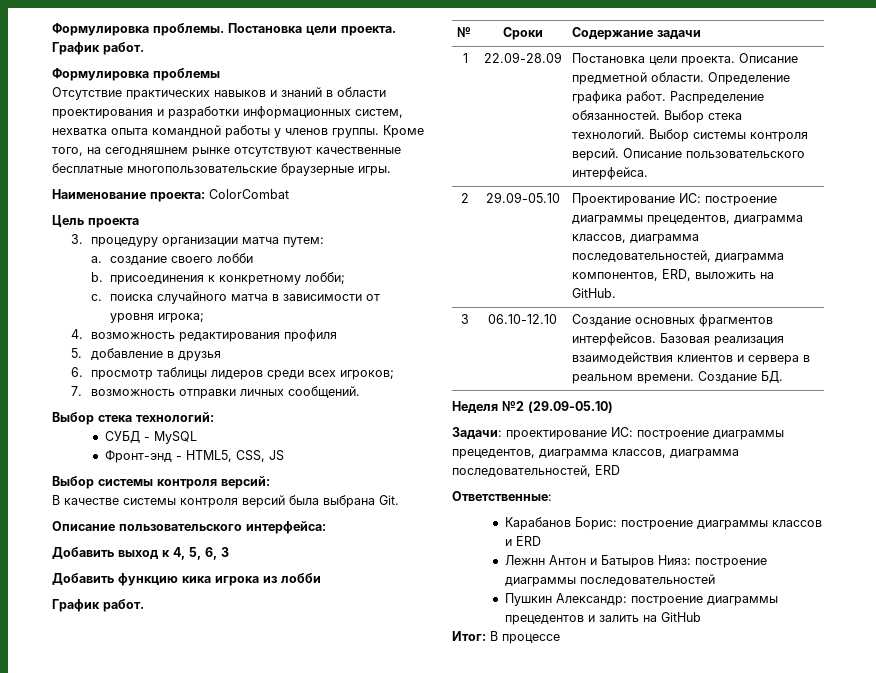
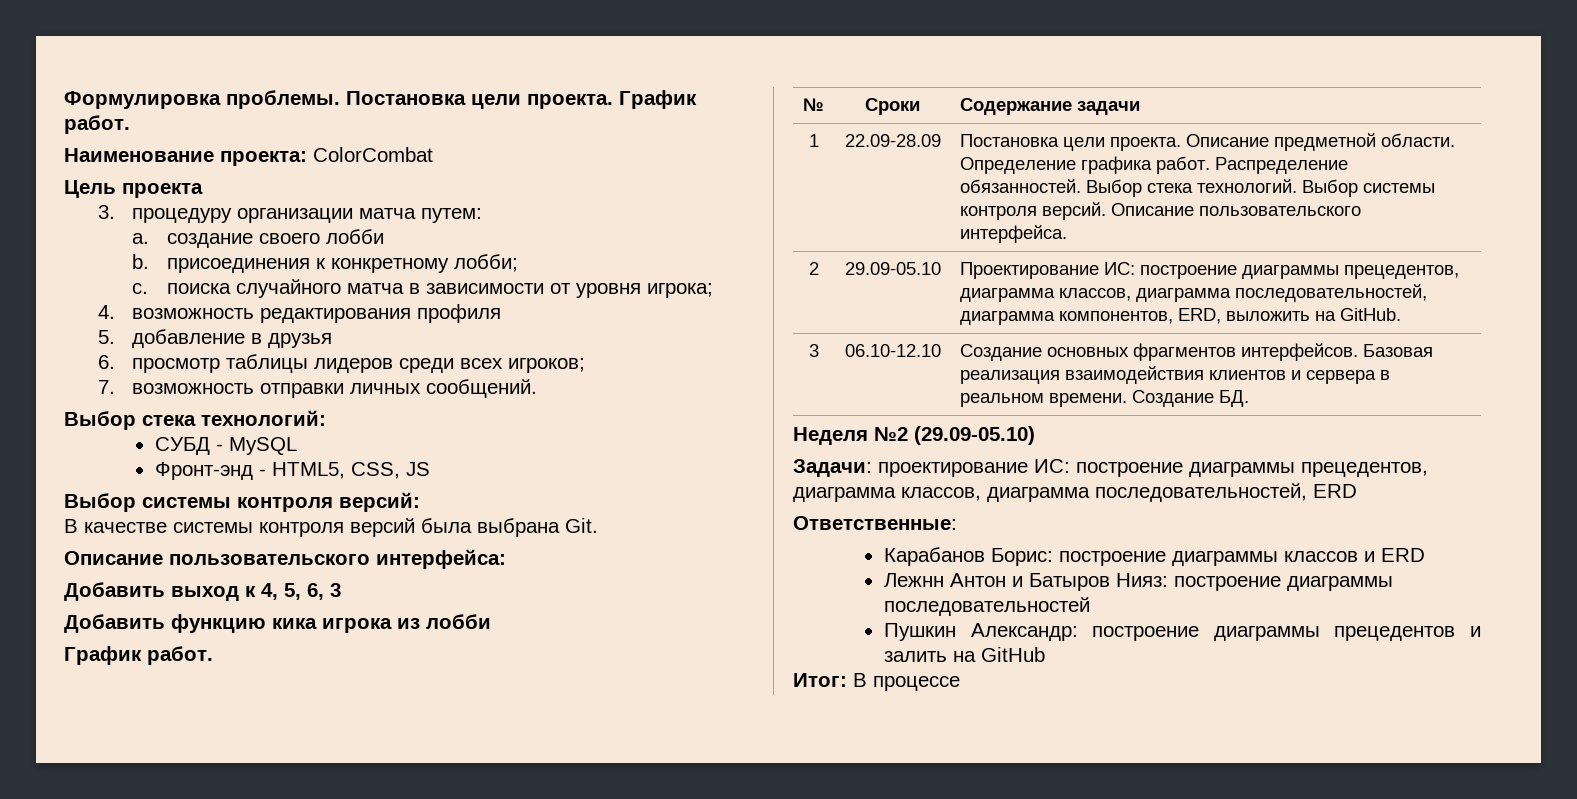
- Формулировка проблемы
- Отсутствие практических навыков и знаний в области проектирования и разработки информационных систем, нехватка опыта командной работы у членов группы. Кроме того, на сегодняшнем рынке отсутствуют качественные бесплатные многопользовательские браузерные игры.

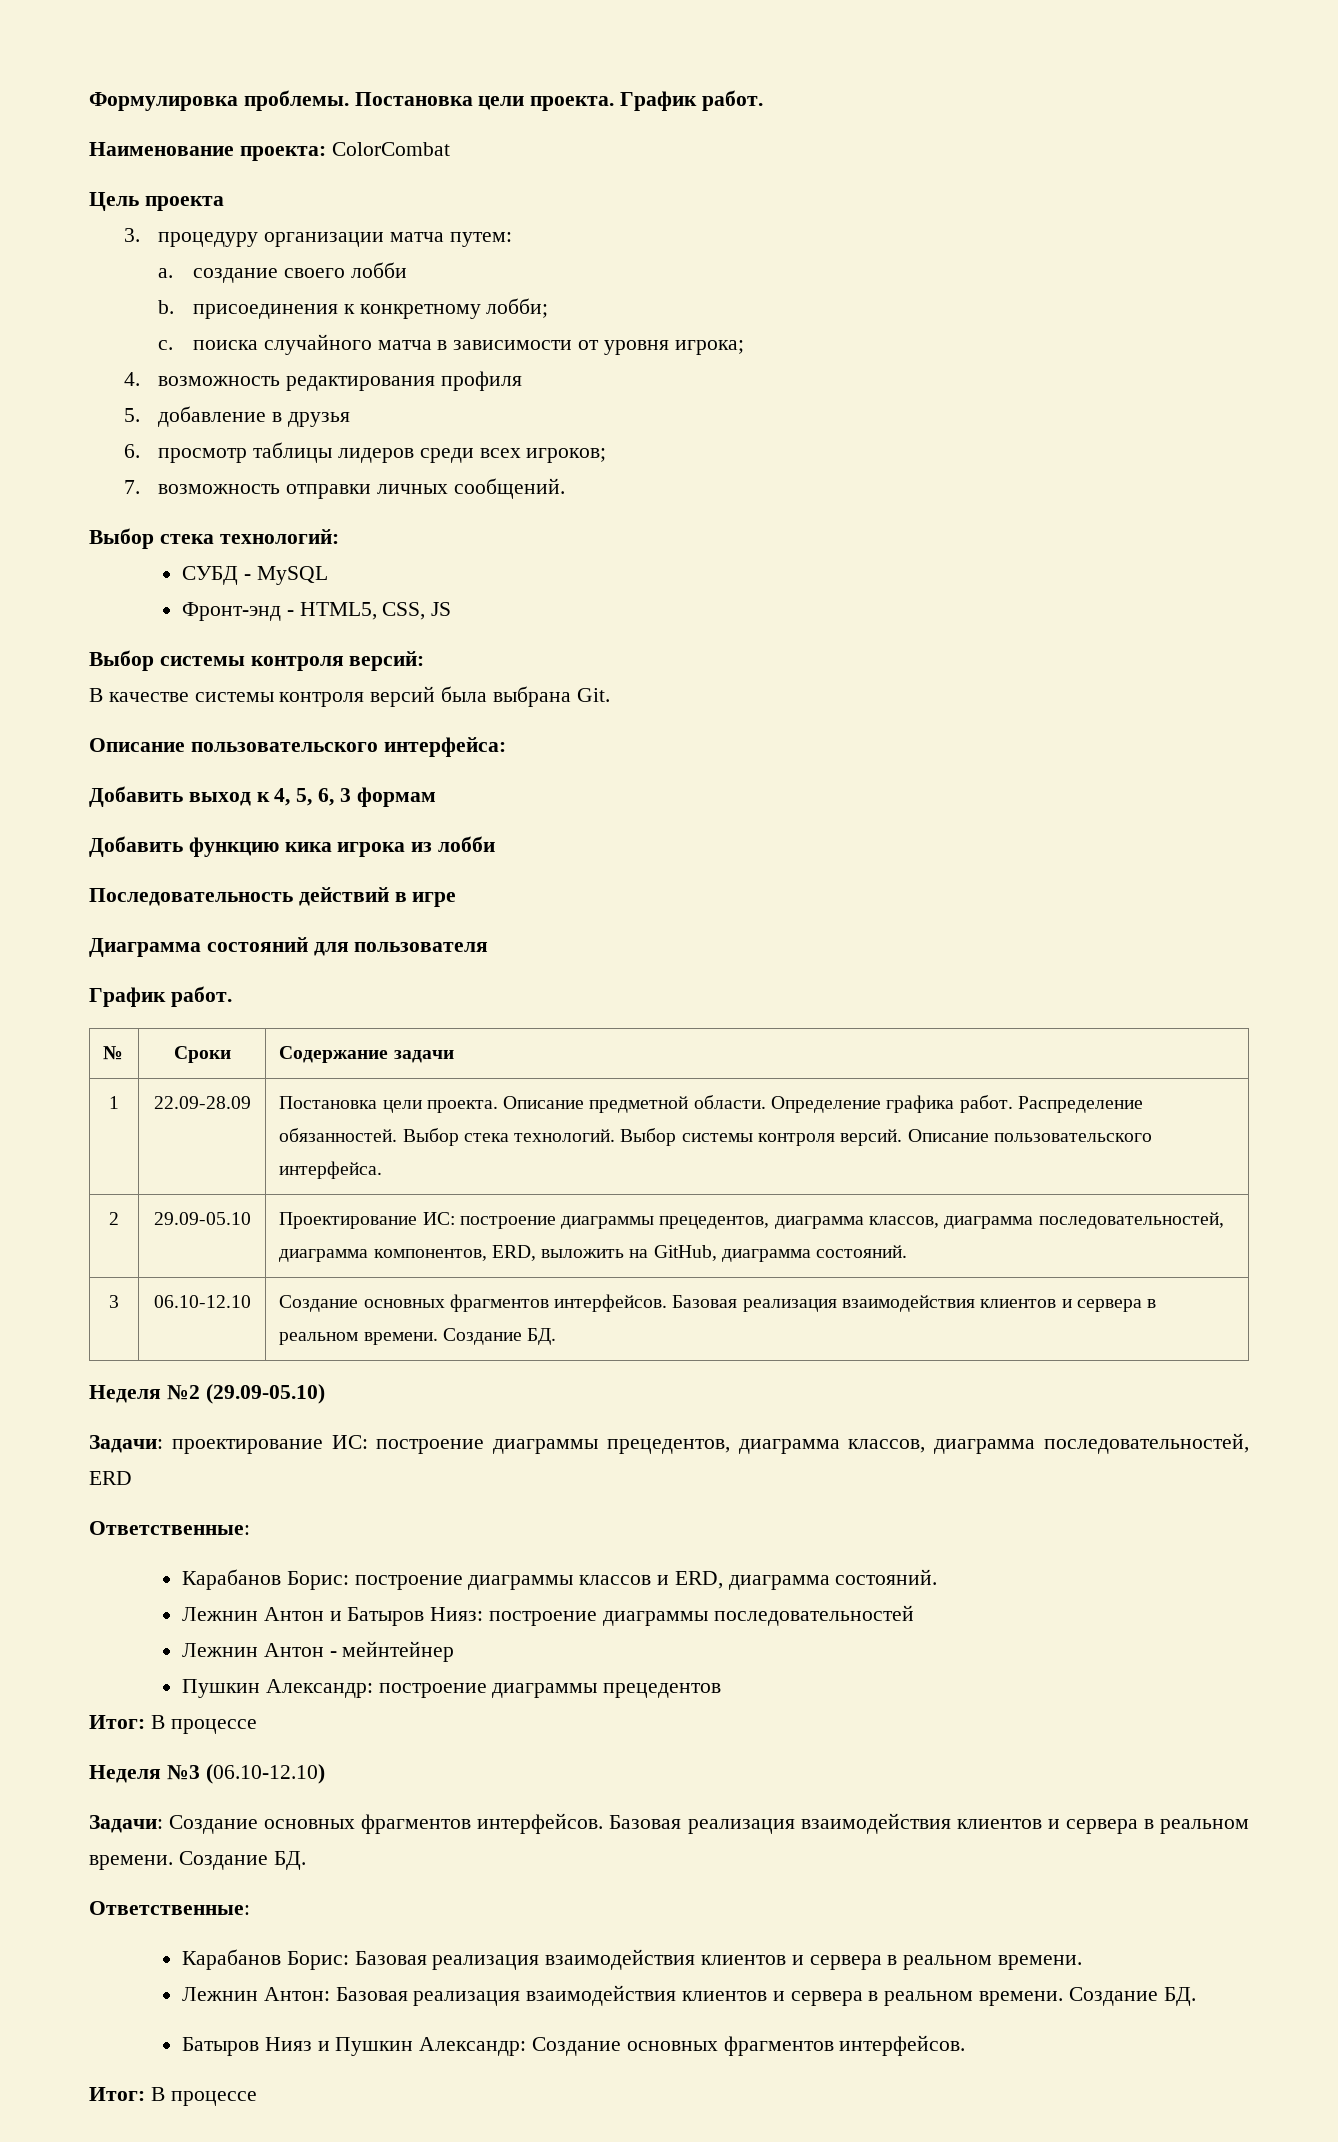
- Добавить выход к 4, 5, 6, 3
+ Добавить выход к 4, 5, 6, 3 формам
+ Последовательность действий в игре
+ Диаграмма состояний для пользователя
- 2 | 29.09-05.10 | Проектирование ИС: построение диаграммы прецедентов, диаграмма классов, диаграмма последовательностей, диаграмма компонентов, ERD, выложить на GitHub.
+ 2 | 29.09-05.10 | Проектирование ИС: построение диаграммы прецедентов, диаграмма классов, диаграмма последовательностей, диаграмма компонентов, ERD, выложить на GitHub, диаграмма состояний.
- Карабанов Борис: построение диаграммы классов и ERD
- Лежнн Антон и Батыров Нияз: построение диаграммы последовательностей
+ Карабанов Борис: построение диаграммы классов и ERD, диаграмма состояний.
+ Лежнин Антон и Батыров Нияз: построение диаграммы последовательностей
+ Лежнин Антон - мейнтейнер
- Пушкин Александр: построение диаграммы прецедентов и залить на GitHub
+ Пушкин Александр: построение диаграммы прецедентов
+ Итог: В процессе
+ Неделя №3 (06.10-12.10)
+ Задачи: Создание основных фрагментов интерфейсов. Базовая реализация взаимодействия клиентов и сервера в реальном времени. Создание БД.
+ Ответственные:
+ Карабанов Борис: Базовая реализация взаимодействия клиентов и сервера в реальном времени.
+ Лежнин Антон: Базовая реализация взаимодействия клиентов и сервера в реальном времени. Создание БД.
+ Батыров Нияз и Пушкин Александр: Создание основных фрагментов интерфейсов.

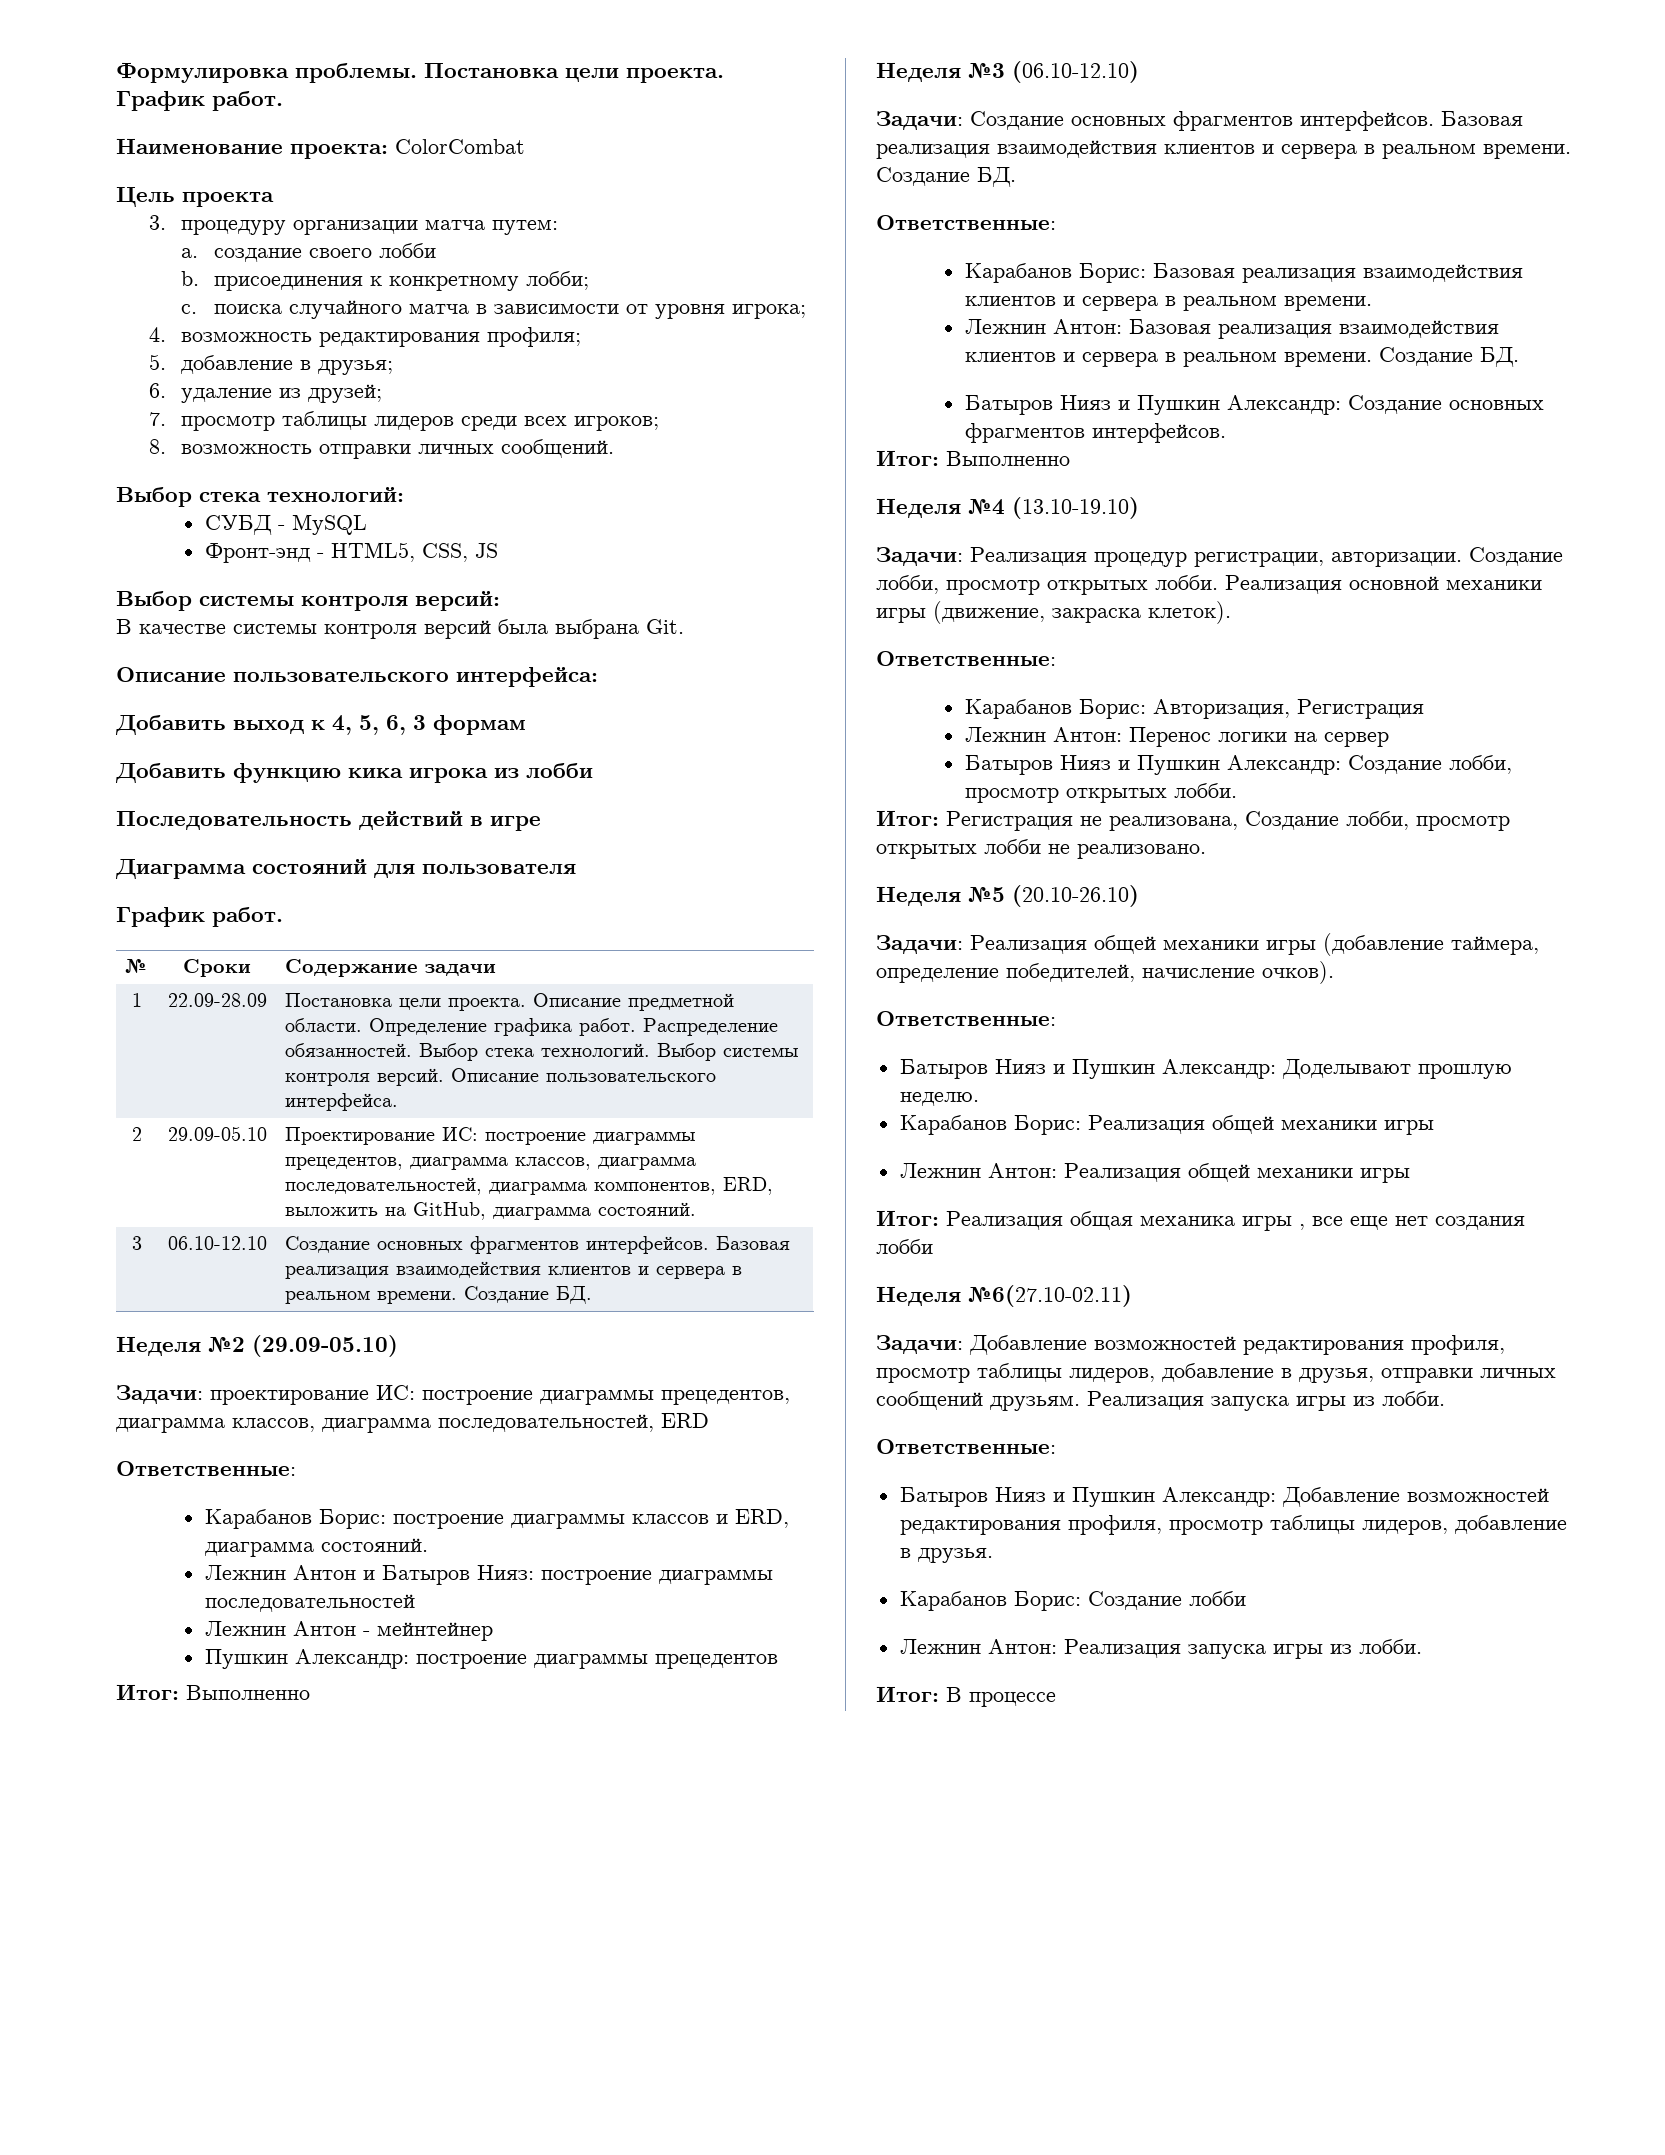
- 4. возможность редактирования профиля
+ 4. возможность редактирования профиля;
- 5. добавление в друзья
- 6. просмотр таблицы лидеров среди всех игроков;
+ 5. добавление в друзья;
+ 6. удаление из друзей;
+ 7. просмотр таблицы лидеров среди всех игроков;
- 7. возможность отправки личных сообщений.
+ 8. возможность отправки личных сообщений.
  Пушкин Александр: построение диаграммы прецедентов
- Итог: В процессе
+ Итог: Выполненно
  Батыров Нияз и Пушкин Александр: Создание основных фрагментов интерфейсов.
+ Итог: Выполненно
+ Неделя №4 (13.10-19.10)
+ Задачи: Реализация процедур регистрации, авторизации. Создание лобби, просмотр открытых лобби. Реализация основной механики игры (движение, закраска клеток).
+ Ответственные:
+ Карабанов Борис: Авторизация, Регистрация
+ Лежнин Антон: Перенос логики на сервер
+ Батыров Нияз и Пушкин Александр: Создание лобби, просмотр открытых лобби.
+ Итог: Регистрация не реализована, Создание лобби, просмотр открытых лобби не реализовано.
+ Неделя №5 (20.10-26.10)
+ Задачи: Реализация общей механики игры (добавление таймера, определение победителей, начисление очков).
+ Ответственные:
+ Батыров Нияз и Пушкин Александр: Доделывают прошлую неделю.
+ Карабанов Борис: Реализация общей механики игры
+ Лежнин Антон: Реализация общей механики игры
+ Итог: Реализация общая механика игры , все еще нет создания лобби
+ Неделя №6(27.10-02.11)
+ Задачи: Добавление возможностей редактирования профиля, просмотр таблицы лидеров, добавление в друзья, отправки личных сообщений друзьям. Реализация запуска игры из лобби.
+ Ответственные:
+ Батыров Нияз и Пушкин Александр: Добавление возможностей редактирования профиля, просмотр таблицы лидеров, добавление в друзья.
+ Карабанов Борис: Создание лобби
+ Лежнин Антон: Реализация запуска игры из лобби.

